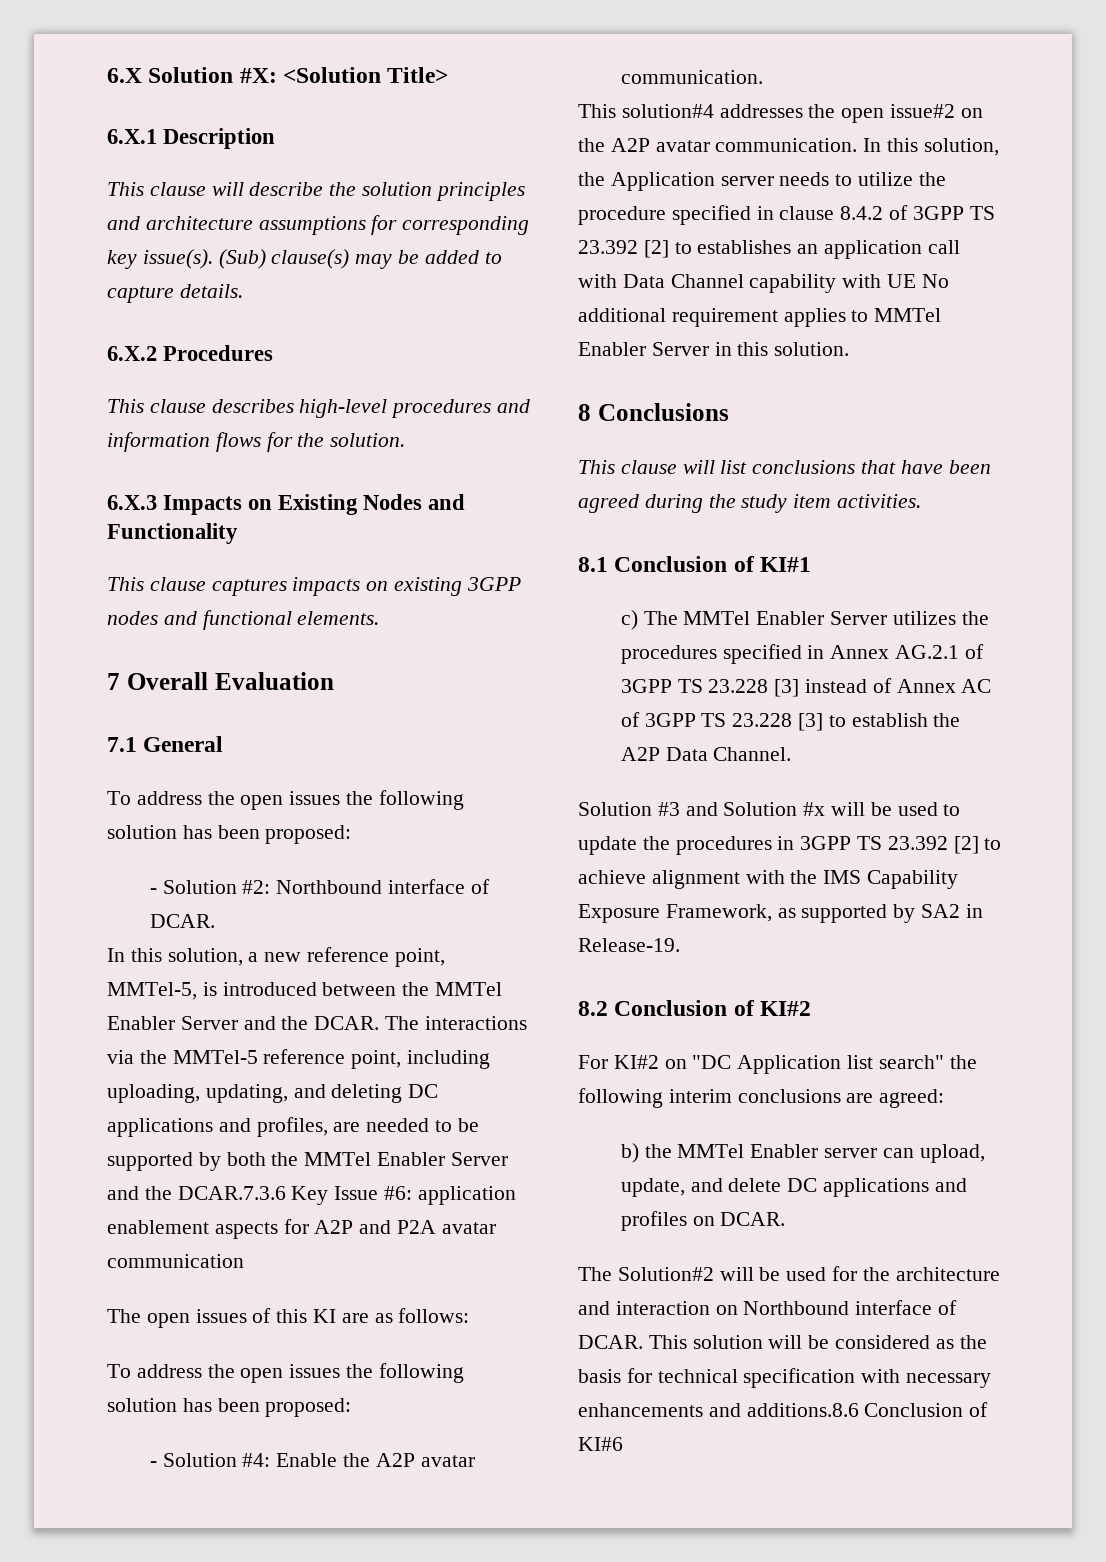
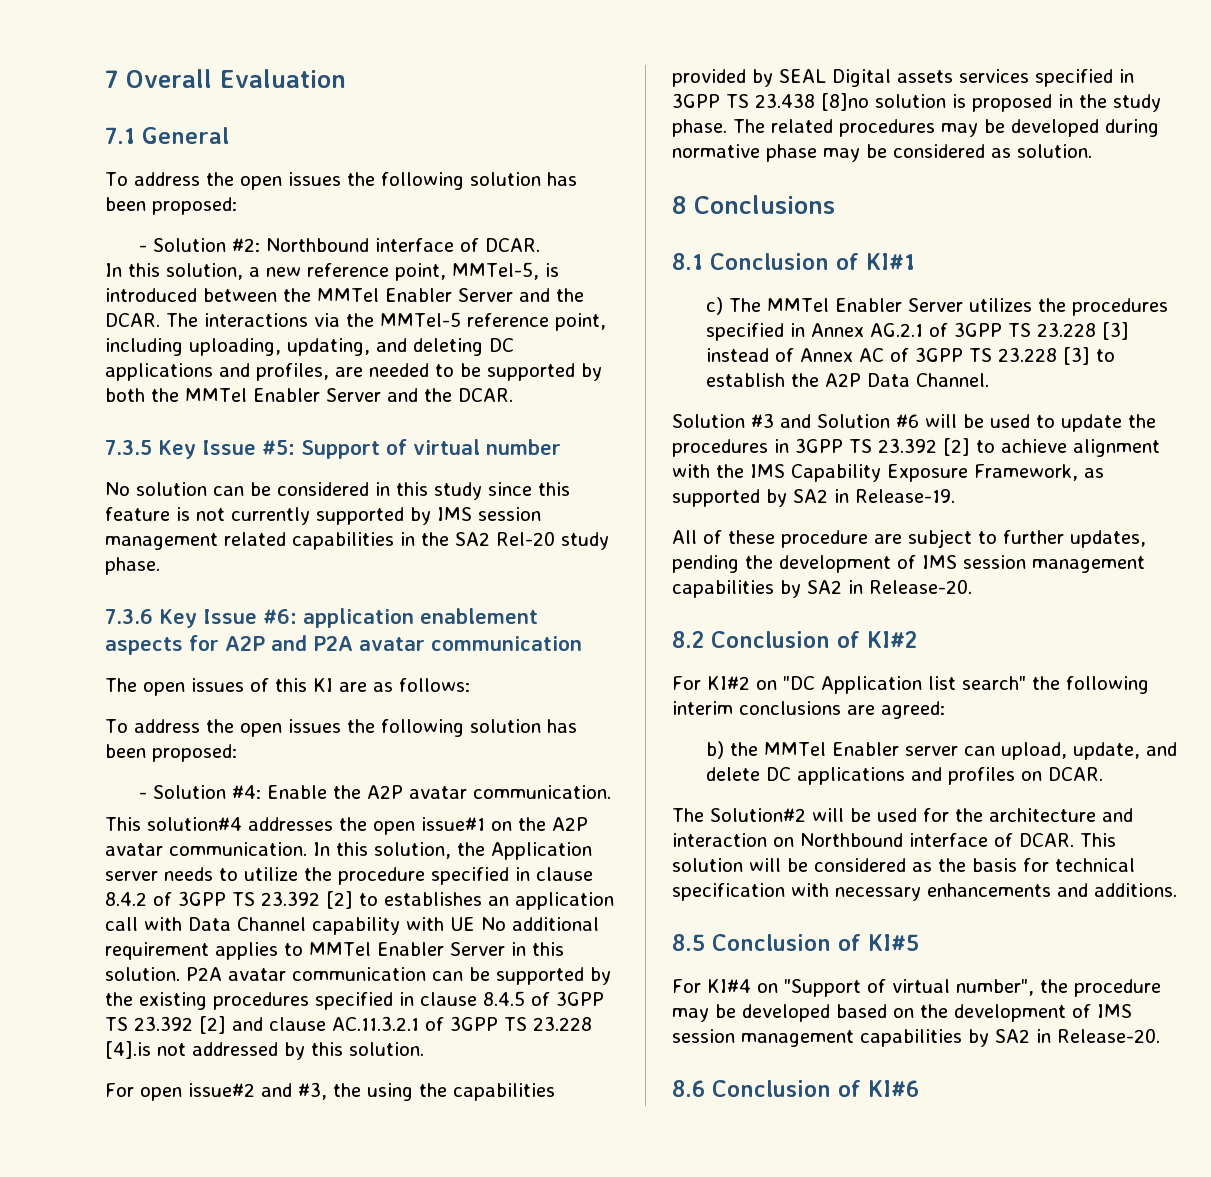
- 6.X Solution #X: <Solution Title>
- 6.X.1 Description
- This clause will describe the solution principles and architecture assumptions for corresponding key issue(s). (Sub) clause(s) may be added to capture details.
- 6.X.2 Procedures
- This clause describes high-level procedures and information flows for the solution.
- 6.X.3 Impacts on Existing Nodes and Functionality
- This clause captures impacts on existing 3GPP nodes and functional elements.
- The interactions via the MMTel-5 reference point, including uploading, updating, and deleting DC applications and profiles, are needed to be supported by both the MMTel Enabler Server and the DCAR.7.3.6 Key Issue #6: application enablement aspects for A2P and P2A avatar communication
+ The interactions via the MMTel-5 reference point, including uploading, updating, and deleting DC applications and profiles, are needed to be supported by both the MMTel Enabler Server and the DCAR.
+ 7.3.5 Key Issue #5: Support of virtual number
+ No solution can be considered in this study since this feature is not currently supported by IMS session management related capabilities in the SA2 Rel-20 study phase.
+ 7.3.6 Key Issue #6: application enablement aspects for A2P and P2A avatar communication
- This solution#4 addresses the open issue#2 on the A2P avatar communication.
+ This solution#4 addresses the open issue#1 on the A2P avatar communication.
- In this solution, the Application server needs to utilize the procedure specified in clause 8.4.2 of 3GPP TS 23.392 [2] to establishes an application call with Data Channel capability with UE No additional requirement applies to MMTel Enabler Server in this solution.
+ In this solution, the Application server needs to utilize the procedure specified in clause 8.4.2 of 3GPP TS 23.392 [2] to establishes an application call with Data Channel capability with UE No additional requirement applies to MMTel Enabler Server in this solution. P2A avatar communication can be supported by the existing procedures specified in clause 8.4.5 of 3GPP TS 23.392 [2] and clause AC.11.3.2.1 of 3GPP TS 23.228 [4].is not addressed by this solution.
+ For open issue#2 and #3, the using the capabilities provided by SEAL Digital assets services specified in 3GPP TS 23.438 [8]no solution is proposed in the study phase. The related procedures may be developed during normative phase may be considered as solution.
  8 Conclusions
- This clause will list conclusions that have been agreed during the study item activities.
- Solution #3 and Solution #x will be used to update the procedures in 3GPP TS 23.392 [2] to achieve alignment with the IMS Capability Exposure Framework, as supported by SA2 in Release-19.
+ Solution #3 and Solution #6 will be used to update the procedures in 3GPP TS 23.392 [2] to achieve alignment with the IMS Capability Exposure Framework, as supported by SA2 in Release-19.
+ All of these procedure are subject to further updates, pending the development of IMS session management capabilities by SA2 in Release-20.
- This solution will be considered as the basis for technical specification with necessary enhancements and additions.8.6 Conclusion of KI#6
+ This solution will be considered as the basis for technical specification with necessary enhancements and additions.
+ 8.5 Conclusion of KI#5
+ For KI#4 on "Support of virtual number", the procedure may be developed based on the development of IMS session management capabilities by SA2 in Release-20.
+ 8.6 Conclusion of KI#6

